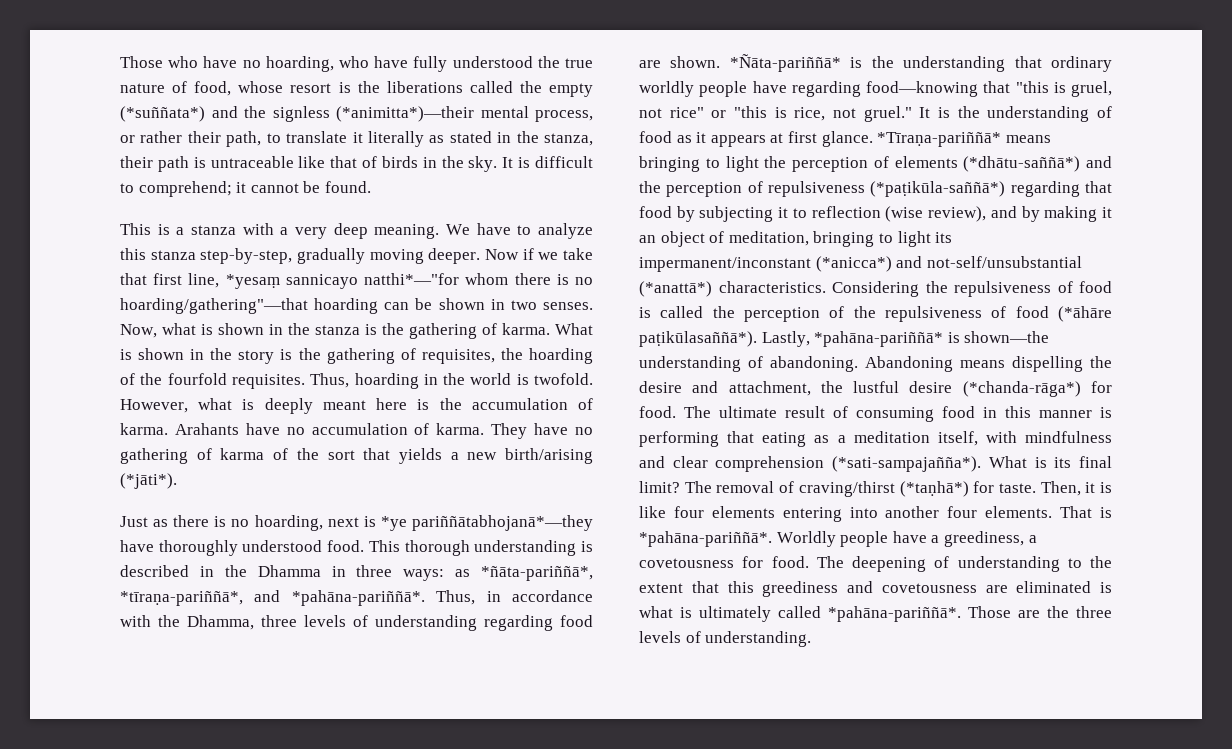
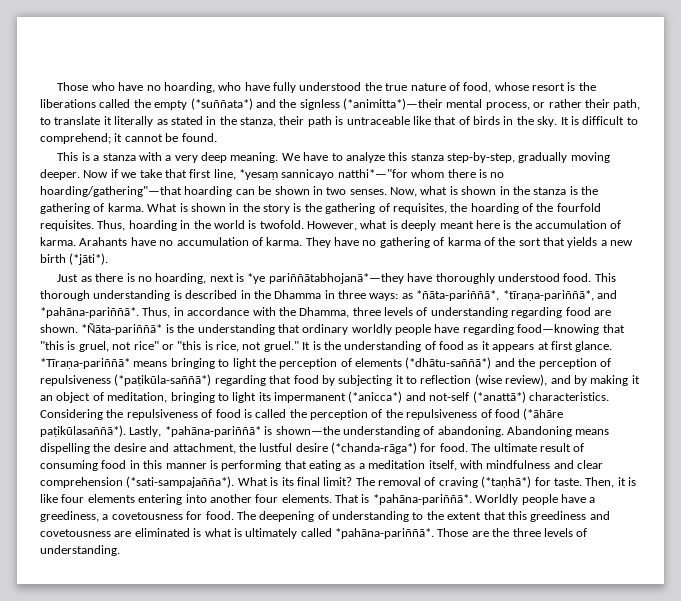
- They have no gathering of karma of the sort that yields a new birth/arising (*jāti*).
+ They have no gathering of karma of the sort that yields a new birth (*jāti*).
- *Tīraṇa-pariññā* means bringing to light the perception of elements (*dhātu-saññā*) and the perception of repulsiveness (*paṭikūla-saññā*) regarding that food by subjecting it to reflection (wise review), and by making it an object of meditation, bringing to light its impermanent/inconstant (*anicca*) and not-self/unsubstantial (*anattā*) characteristics.
+ *Tīraṇa-pariññā* means bringing to light the perception of elements (*dhātu-saññā*) and the perception of repulsiveness (*paṭikūla-saññā*) regarding that food by subjecting it to reflection (wise review), and by making it an object of meditation, bringing to light its impermanent (*anicca*) and not-self (*anattā*) characteristics.
- The removal of craving/thirst (*taṇhā*) for taste.
+ The removal of craving (*taṇhā*) for taste.

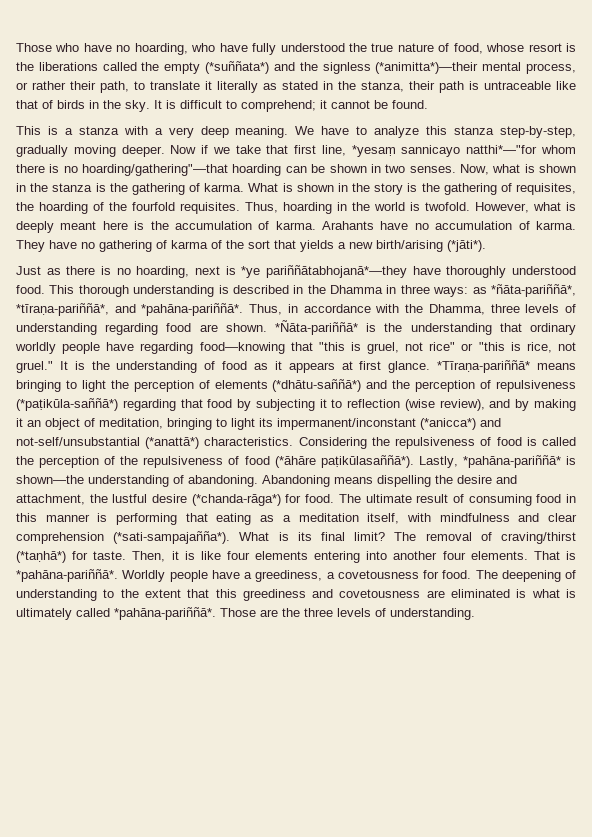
- They have no gathering of karma of the sort that yields a new birth (*jāti*).
+ They have no gathering of karma of the sort that yields a new birth/arising (*jāti*).
- *Tīraṇa-pariññā* means bringing to light the perception of elements (*dhātu-saññā*) and the perception of repulsiveness (*paṭikūla-saññā*) regarding that food by subjecting it to reflection (wise review), and by making it an object of meditation, bringing to light its impermanent (*anicca*) and not-self (*anattā*) characteristics.
+ *Tīraṇa-pariññā* means bringing to light the perception of elements (*dhātu-saññā*) and the perception of repulsiveness (*paṭikūla-saññā*) regarding that food by subjecting it to reflection (wise review), and by making it an object of meditation, bringing to light its impermanent/inconstant (*anicca*) and not-self/unsubstantial (*anattā*) characteristics.
- The removal of craving (*taṇhā*) for taste.
+ The removal of craving/thirst (*taṇhā*) for taste.

